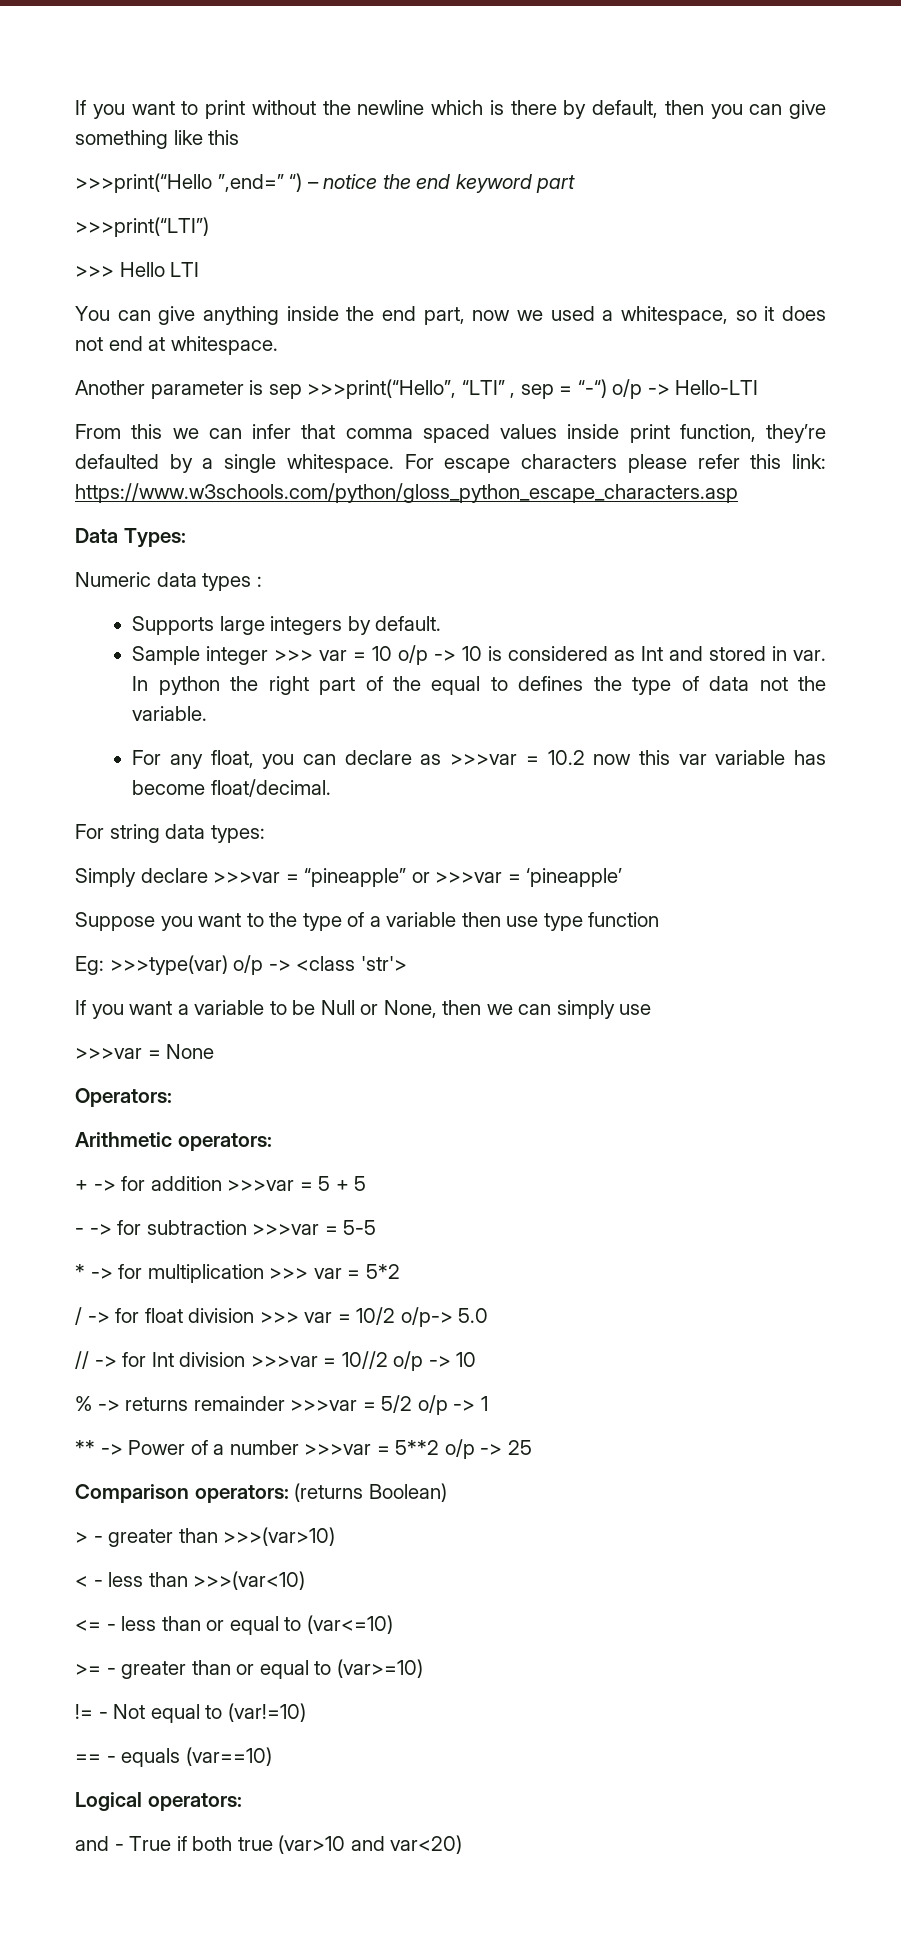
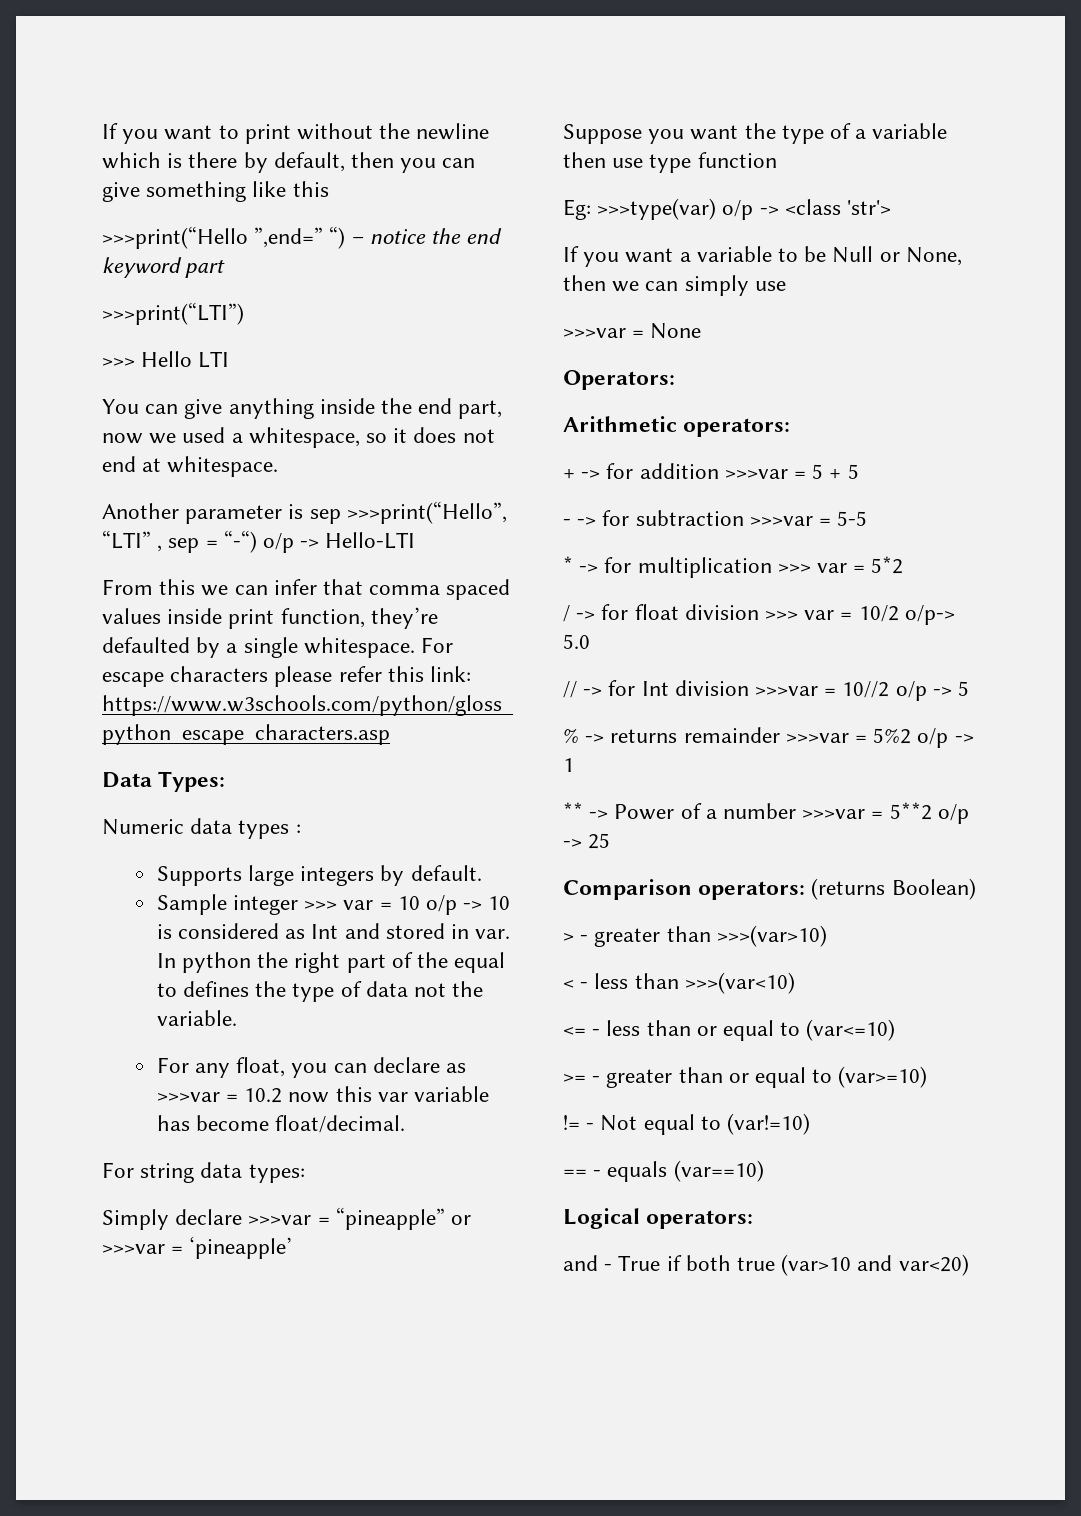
- Suppose you want to the type of a variable then use type function
+ Suppose you want the type of a variable then use type function
- // -> for Int division >>>var = 10//2 o/p -> 10
+ // -> for Int division >>>var = 10//2 o/p -> 5
- % -> returns remainder >>>var = 5/2 o/p -> 1
+ % -> returns remainder >>>var = 5%2 o/p -> 1

